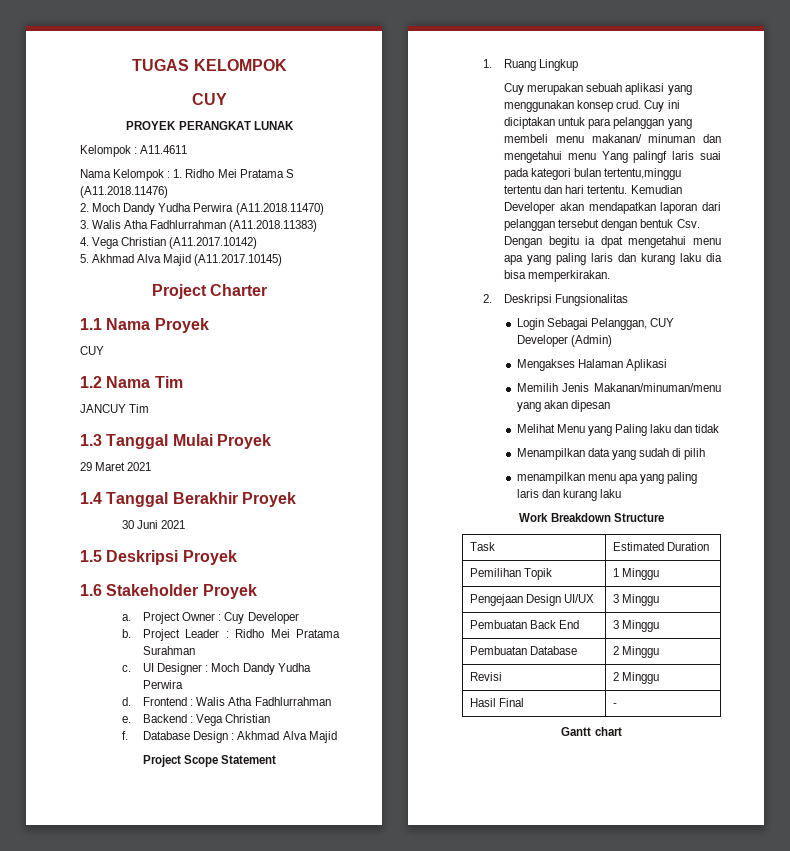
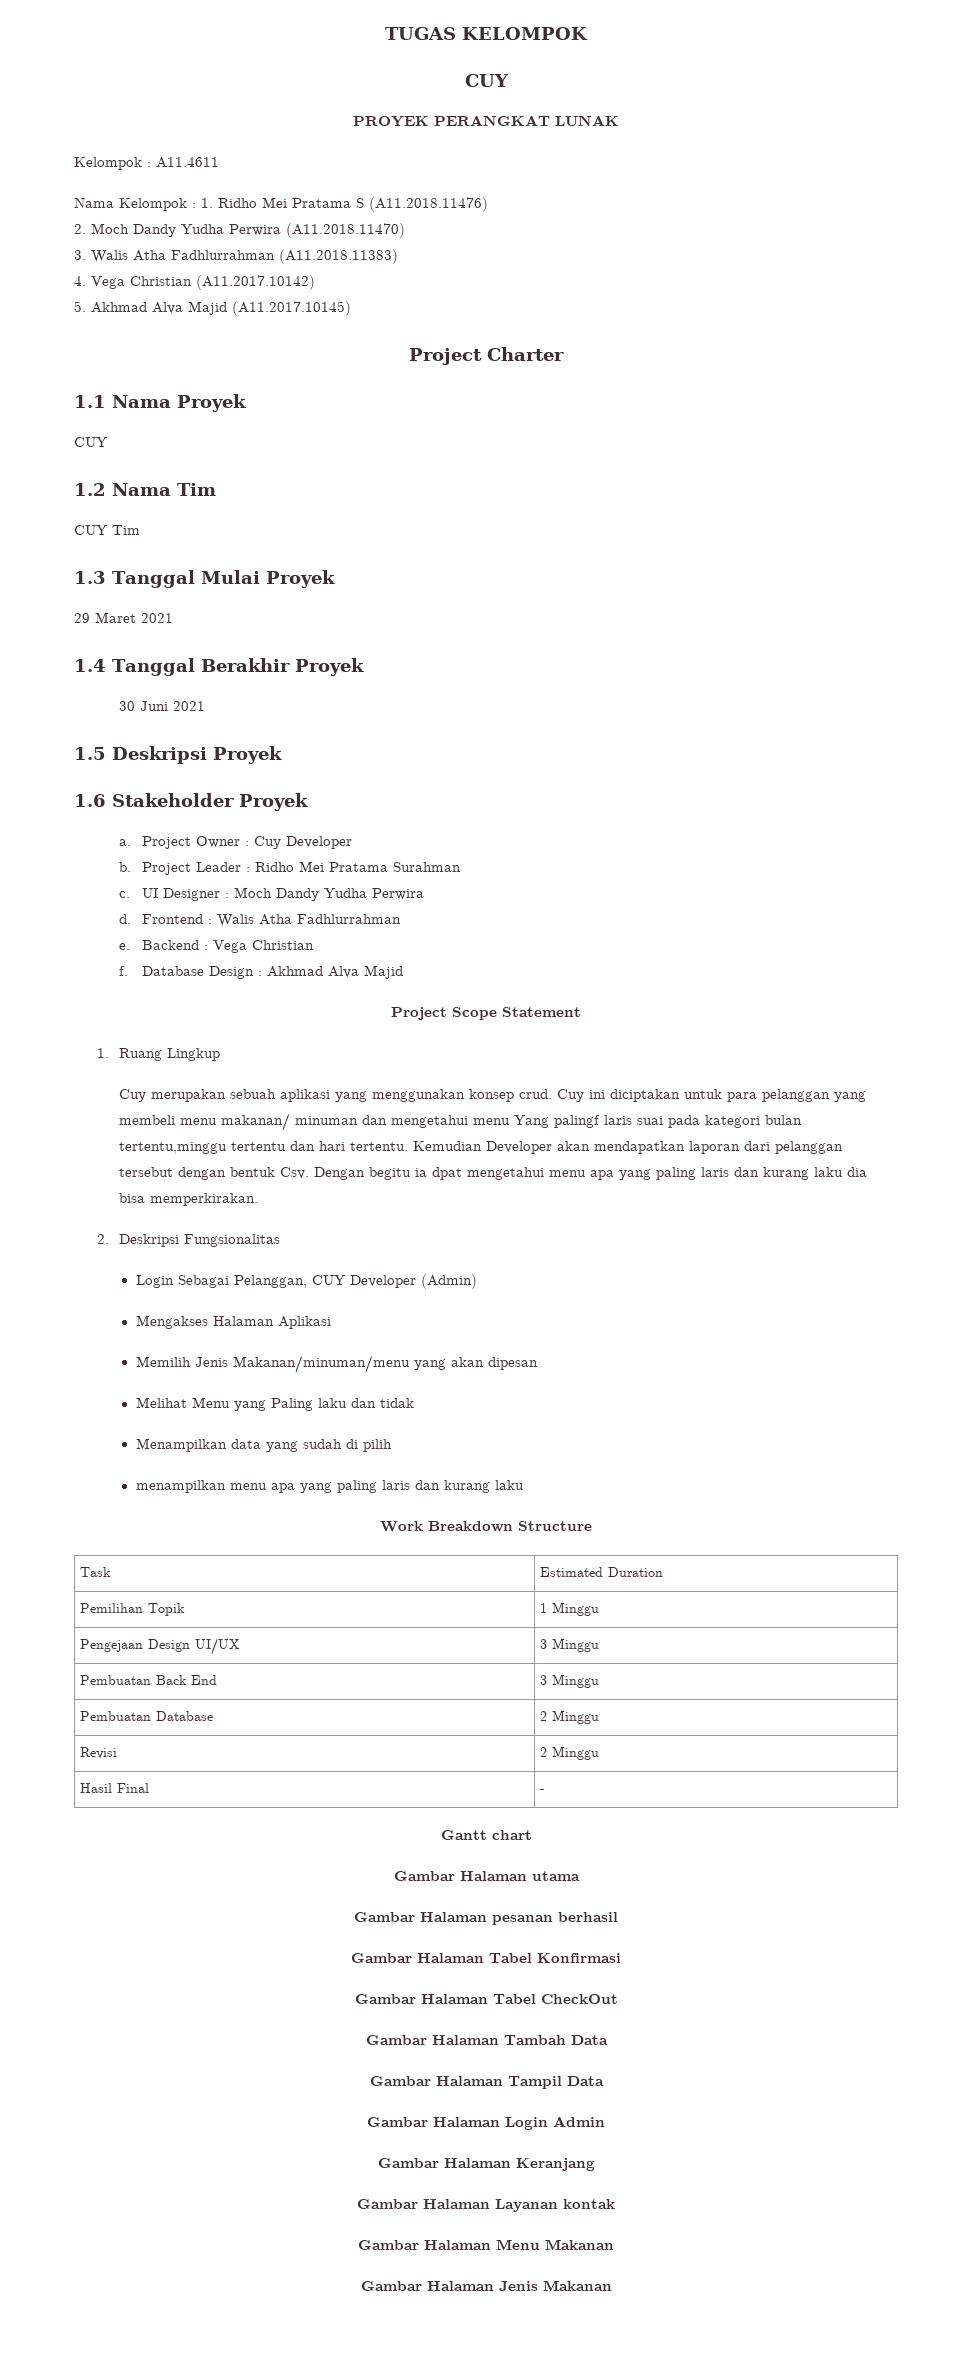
- JANCUY Tim
+ CUY Tim
+ Gambar Halaman utama
+ Gambar Halaman pesanan berhasil
+ Gambar Halaman Tabel Konfirmasi
+ Gambar Halaman Tabel CheckOut
+ Gambar Halaman Tambah Data
+ Gambar Halaman Tampil Data
+ Gambar Halaman Login Admin
+ Gambar Halaman Keranjang
+ Gambar Halaman Layanan kontak
+ Gambar Halaman Menu Makanan
+ Gambar Halaman Jenis Makanan

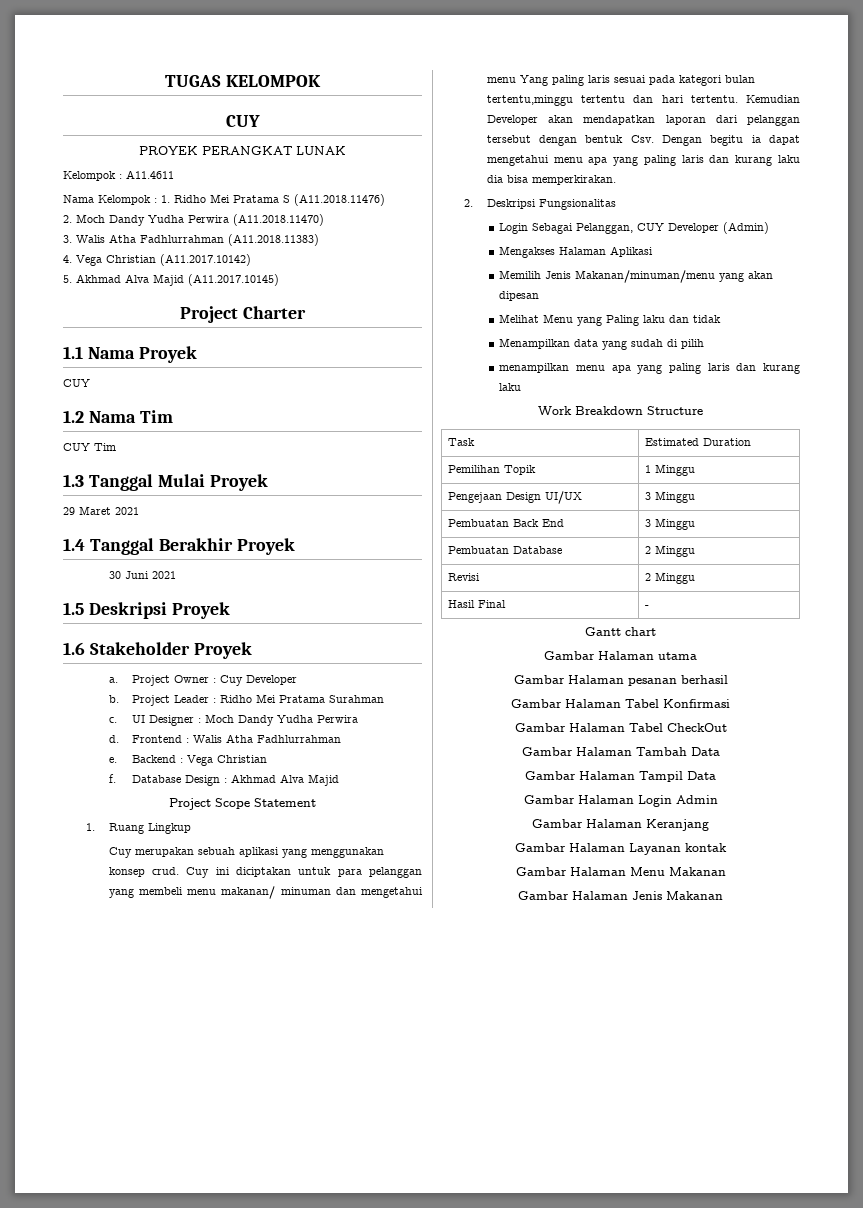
- Cuy ini diciptakan untuk para pelanggan yang membeli menu makanan/ minuman dan mengetahui menu Yang palingf laris suai pada kategori bulan tertentu,minggu tertentu dan hari tertentu.
+ Cuy ini diciptakan untuk para pelanggan yang membeli menu makanan/ minuman dan mengetahui menu Yang paling laris sesuai pada kategori bulan tertentu,minggu tertentu dan hari tertentu.
- Kemudian Developer akan mendapatkan laporan dari pelanggan tersebut dengan bentuk Csv. Dengan begitu ia dpat mengetahui menu apa yang paling laris dan kurang laku dia bisa memperkirakan.
+ Kemudian Developer akan mendapatkan laporan dari pelanggan tersebut dengan bentuk Csv. Dengan begitu ia dapat mengetahui menu apa yang paling laris dan kurang laku dia bisa memperkirakan.

